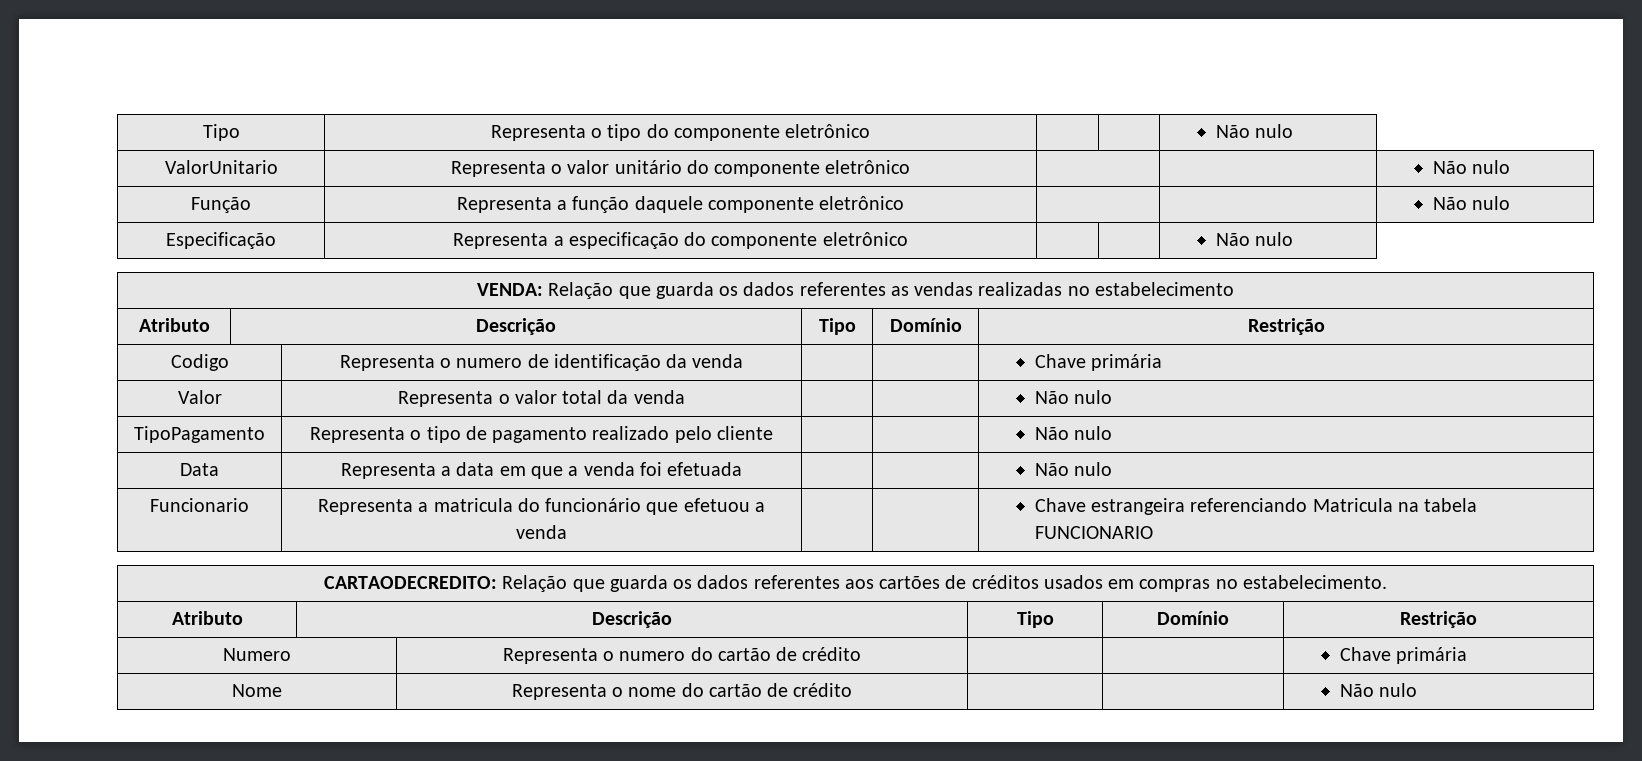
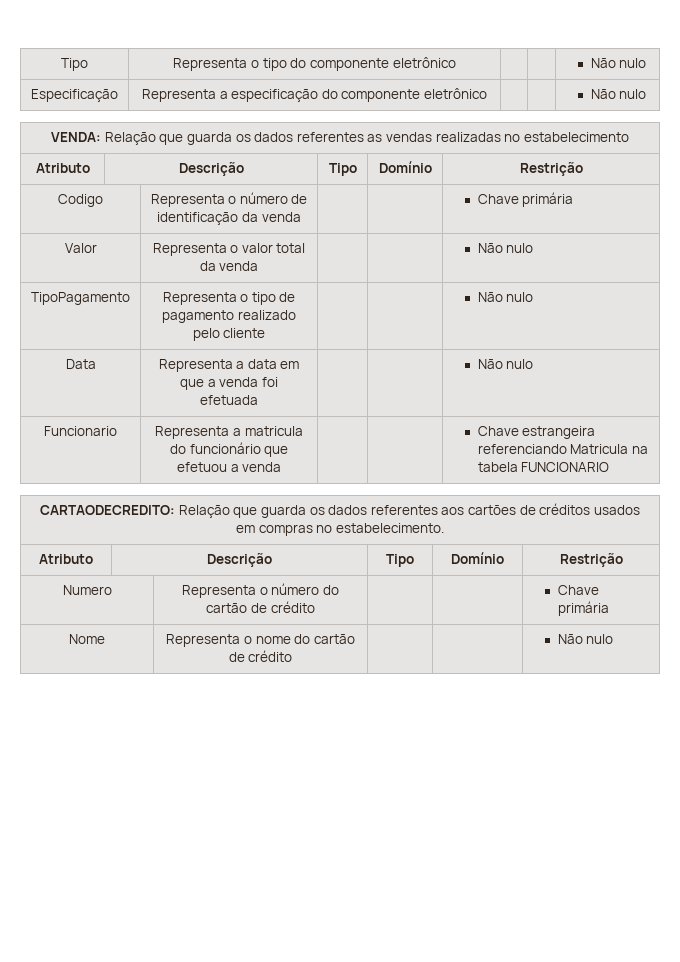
- ValorUnitario | Representa o valor unitário do componente eletrônico | | | Não nulo
- Função | Representa a função daquele componente eletrônico | | | Não nulo
- Codigo | Representa o numero de identificação da venda | | | Chave primária
+ Codigo | Representa o número de identificação da venda | | | Chave primária
- Numero | Representa o numero do cartão de crédito | | | Chave primária
+ Numero | Representa o número do cartão de crédito | | | Chave primária

